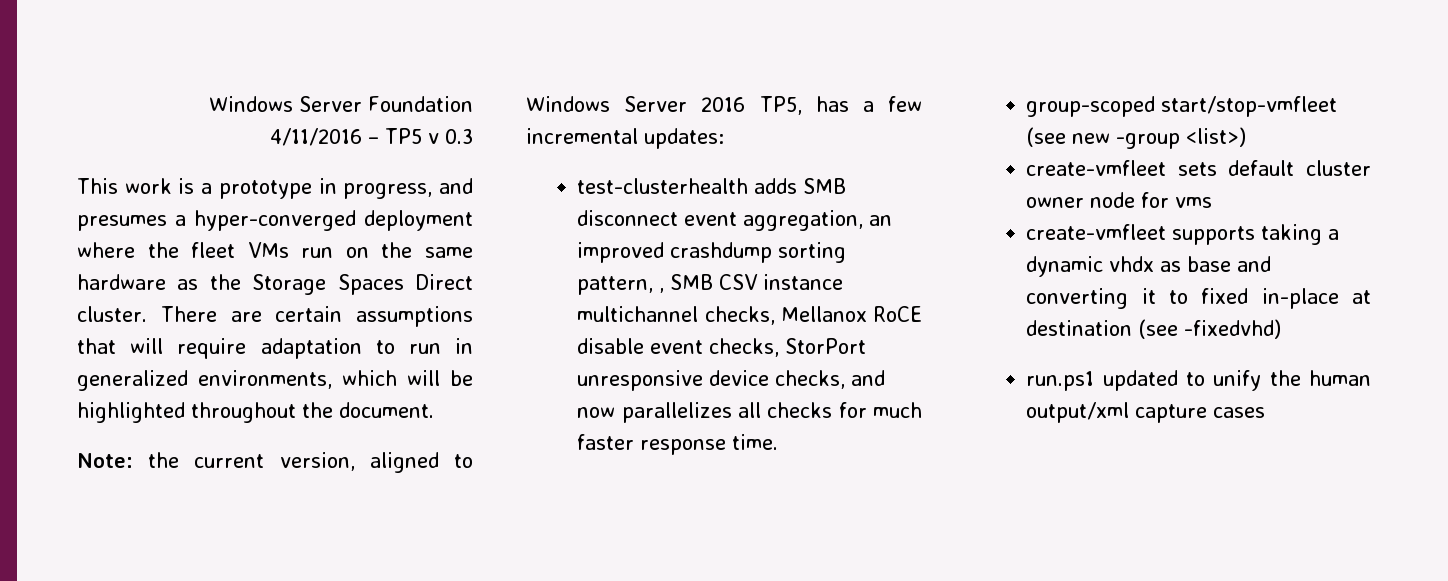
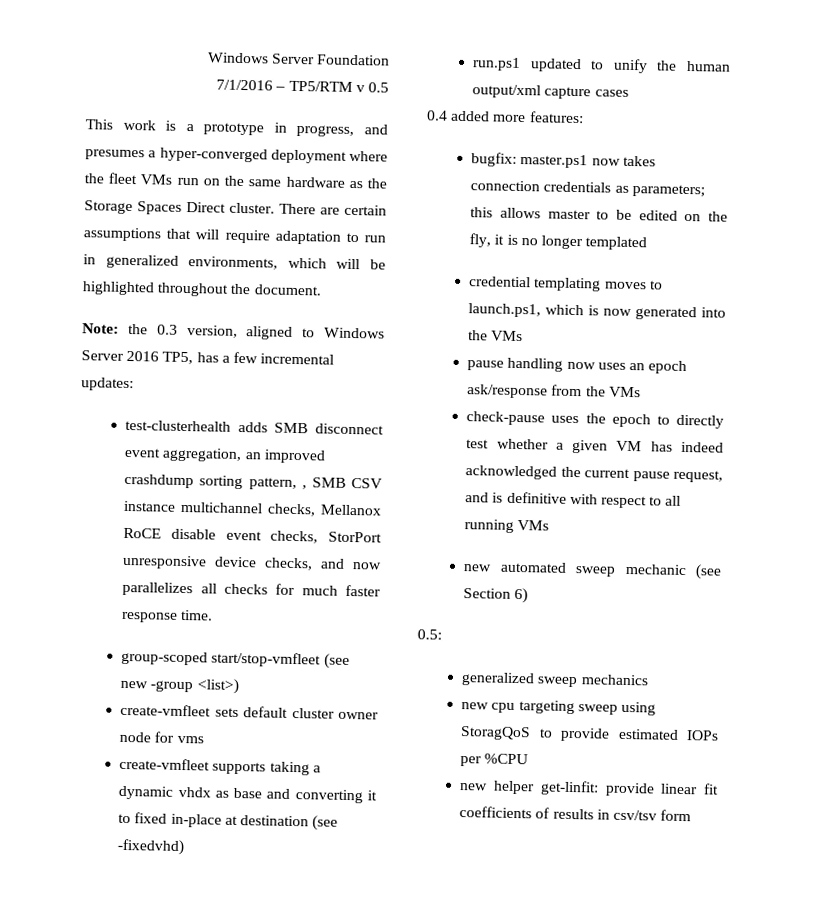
- 4/11/2016 – TP5 v 0.3
+ 7/1/2016 – TP5/RTM v 0.5
- Note: the current version, aligned to Windows Server 2016 TP5, has a few incremental updates:
+ Note: the 0.3 version, aligned to Windows Server 2016 TP5, has a few incremental updates:
+ 0.4 added more features:
+ bugfix: master.ps1 now takes connection credentials as parameters; this allows master to be edited on the fly, it is no longer templated
+ credential templating moves to launch.ps1, which is now generated into the VMs
+ pause handling now uses an epoch ask/response from the VMs
+ check-pause uses the epoch to directly test whether a given VM has indeed acknowledged the current pause request, and is definitive with respect to all running VMs
+ new automated sweep mechanic (see Section 6)
+ 0.5:
+ generalized sweep mechanics
+ new cpu targeting sweep using StoragQoS to provide estimated IOPs per %CPU
+ new helper get-linfit: provide linear fit coefficients of results in csv/tsv form

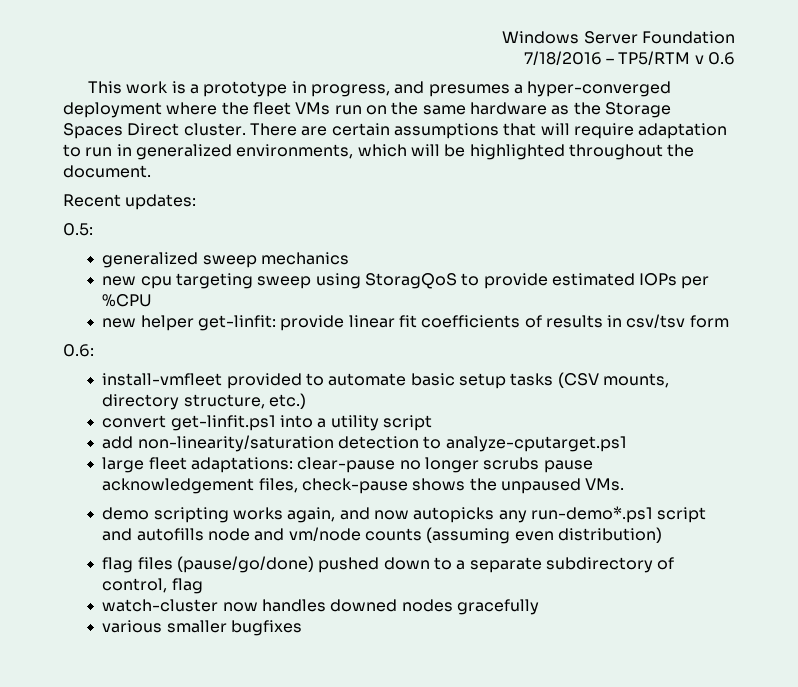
- 7/1/2016 – TP5/RTM v 0.5
+ 7/18/2016 – TP5/RTM v 0.6
- Note: the 0.3 version, aligned to Windows Server 2016 TP5, has a few incremental updates:
- test-clusterhealth adds SMB disconnect event aggregation, an improved crashdump sorting pattern, , SMB CSV instance multichannel checks, Mellanox RoCE disable event checks, StorPort unresponsive device checks, and now parallelizes all checks for much faster response time.
- group-scoped start/stop-vmfleet (see new -group <list>)
- create-vmfleet sets default cluster owner node for vms
- create-vmfleet supports taking a dynamic vhdx as base and converting it to fixed in-place at destination (see -fixedvhd)
- run.ps1 updated to unify the human output/xml capture cases
- 0.4 added more features:
- bugfix: master.ps1 now takes connection credentials as parameters; this allows master to be edited on the fly, it is no longer templated
- credential templating moves to launch.ps1, which is now generated into the VMs
- pause handling now uses an epoch ask/response from the VMs
- check-pause uses the epoch to directly test whether a given VM has indeed acknowledged the current pause request, and is definitive with respect to all running VMs
- new automated sweep mechanic (see Section 6)
+ Recent updates:
+ 0.6:
+ install-vmfleet provided to automate basic setup tasks (CSV mounts, directory structure, etc.)
+ convert get-linfit.ps1 into a utility script
+ add non-linearity/saturation detection to analyze-cputarget.ps1
+ large fleet adaptations: clear-pause no longer scrubs pause acknowledgement files, check-pause shows the unpaused VMs.
+ demo scripting works again, and now autopicks any run-demo*.ps1 script and autofills node and vm/node counts (assuming even distribution)
+ flag files (pause/go/done) pushed down to a separate subdirectory of control, flag
+ watch-cluster now handles downed nodes gracefully
+ various smaller bugfixes

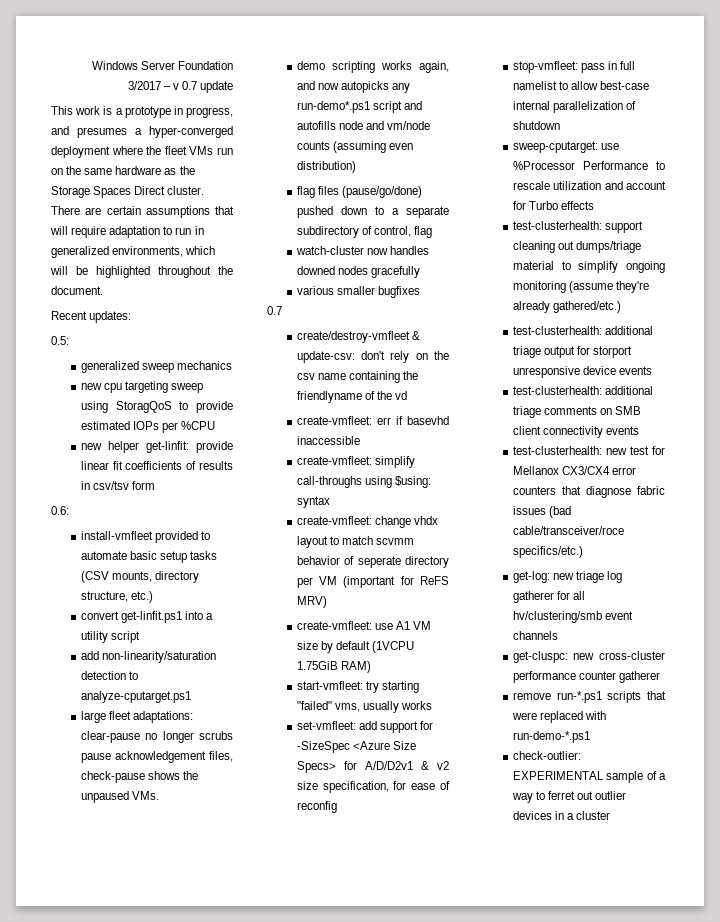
- 7/18/2016 – TP5/RTM v 0.6
+ 3/2017 – v 0.7 update
  various smaller bugfixes
+ 0.7
+ create/destroy-vmfleet & update-csv: don't rely on the csv name containing the friendlyname of the vd
+ create-vmfleet: err if basevhd inaccessible
+ create-vmfleet: simplify call-throughs using $using: syntax
+ create-vmfleet: change vhdx layout to match scvmm behavior of seperate directory per VM (important for ReFS MRV)
+ create-vmfleet: use A1 VM size by default (1VCPU 1.75GiB RAM)
+ start-vmfleet: try starting "failed" vms, usually works
+ set-vmfleet: add support for -SizeSpec <Azure Size Specs> for A/D/D2v1 & v2 size specification, for ease of reconfig
+ stop-vmfleet: pass in full namelist to allow best-case internal parallelization of shutdown
+ sweep-cputarget: use %Processor Performance to rescale utilization and account for Turbo effects
+ test-clusterhealth: support cleaning out dumps/triage material to simplify ongoing monitoring (assume they're already gathered/etc.)
+ test-clusterhealth: additional triage output for storport unresponsive device events
+ test-clusterhealth: additional triage comments on SMB client connectivity events
+ test-clusterhealth: new test for Mellanox CX3/CX4 error counters that diagnose fabric issues (bad cable/transceiver/roce specifics/etc.)
+ get-log: new triage log gatherer for all hv/clustering/smb event channels
+ get-cluspc: new cross-cluster performance counter gatherer
+ remove run-*.ps1 scripts that were replaced with run-demo-*.ps1
+ check-outlier: EXPERIMENTAL sample of a way to ferret out outlier devices in a cluster

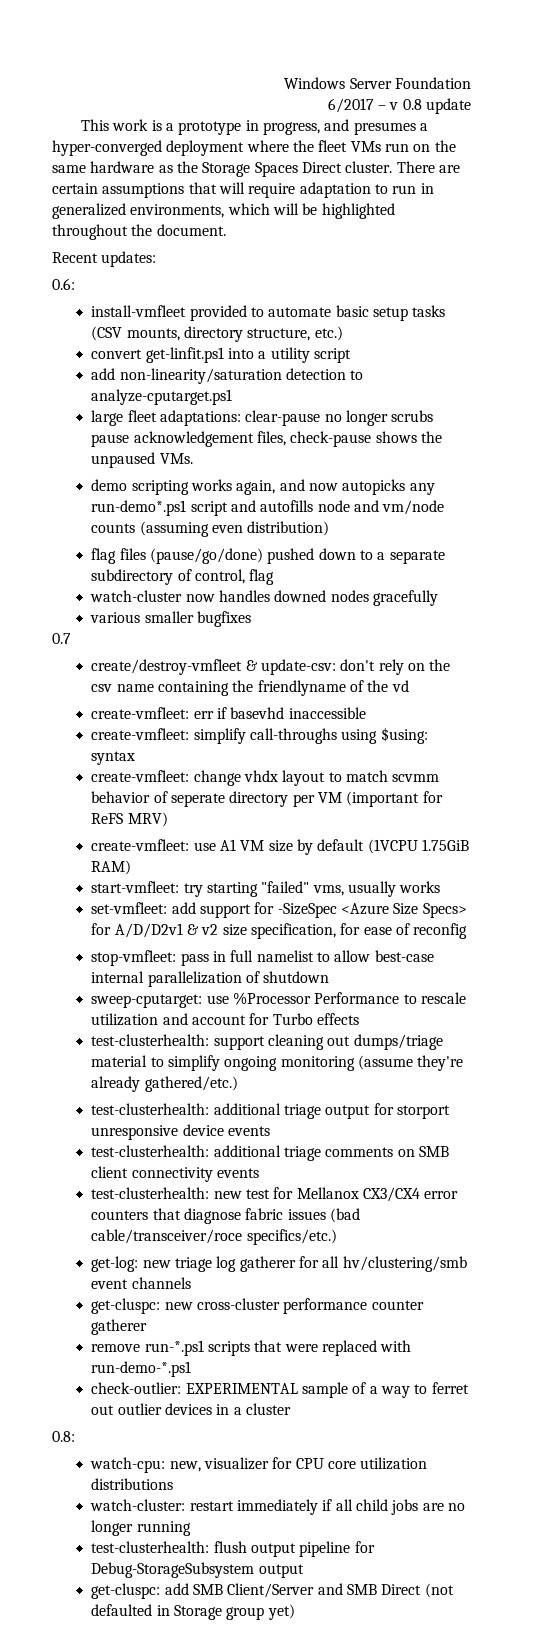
- 3/2017 – v 0.7 update
+ 6/2017 – v 0.8 update
- 0.5:
- generalized sweep mechanics
- new cpu targeting sweep using StoragQoS to provide estimated IOPs per %CPU
- new helper get-linfit: provide linear fit coefficients of results in csv/tsv form
+ 0.8:
+ watch-cpu: new, visualizer for CPU core utilization distributions
+ watch-cluster: restart immediately if all child jobs are no longer running
+ test-clusterhealth: flush output pipeline for Debug-StorageSubsystem output
+ get-cluspc: add SMB Client/Server and SMB Direct (not defaulted in Storage group yet)

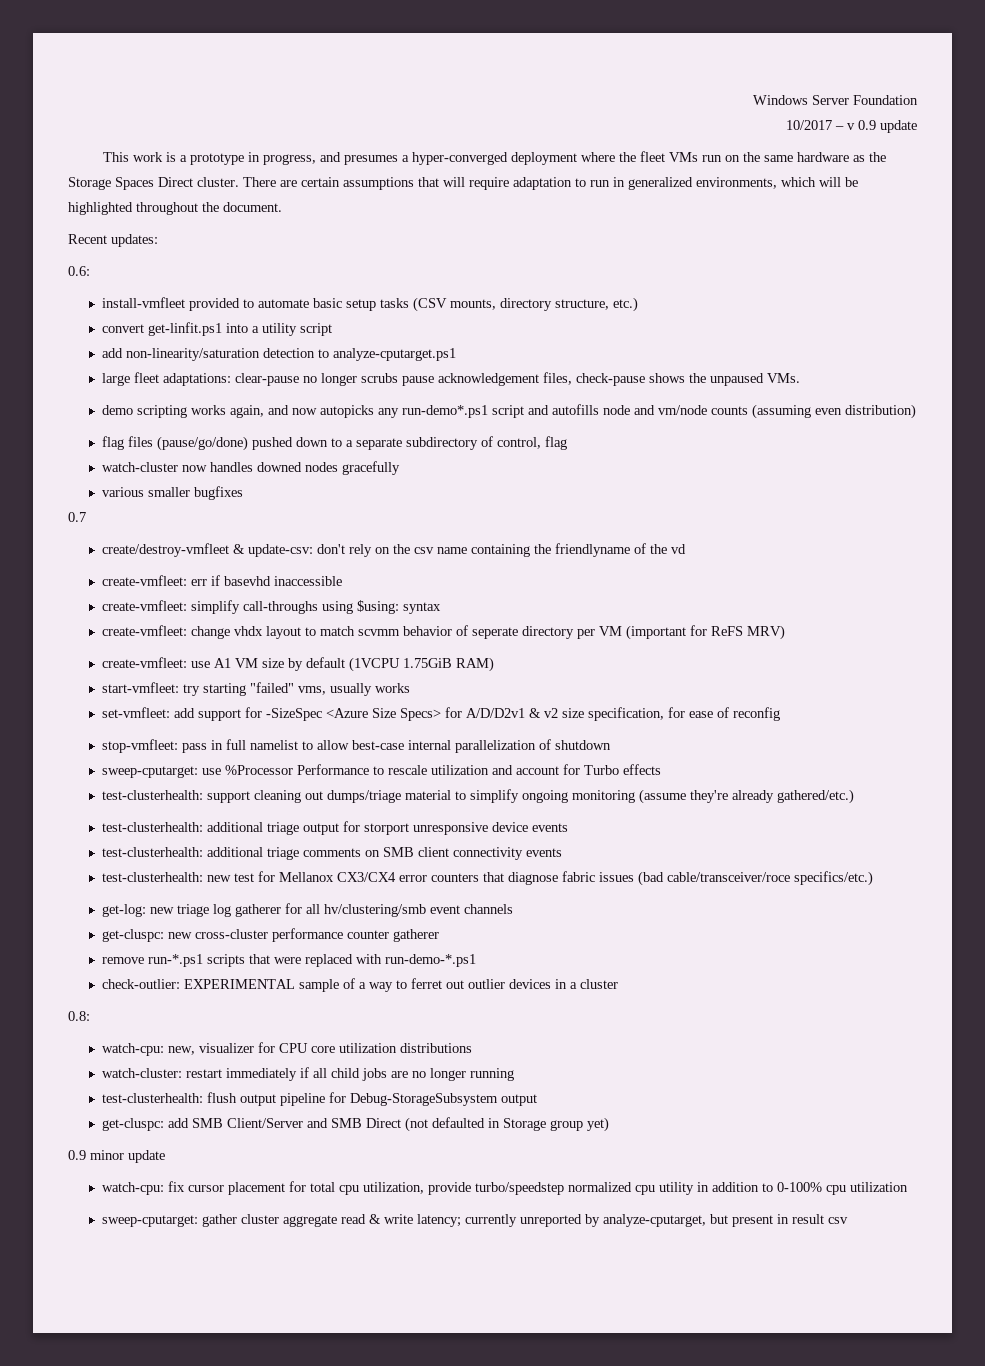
- 6/2017 – v 0.8 update
+ 10/2017 – v 0.9 update
+ 0.9 minor update
+ watch-cpu: fix cursor placement for total cpu utilization, provide turbo/speedstep normalized cpu utility in addition to 0-100% cpu utilization
+ sweep-cputarget: gather cluster aggregate read & write latency; currently unreported by analyze-cputarget, but present in result csv

